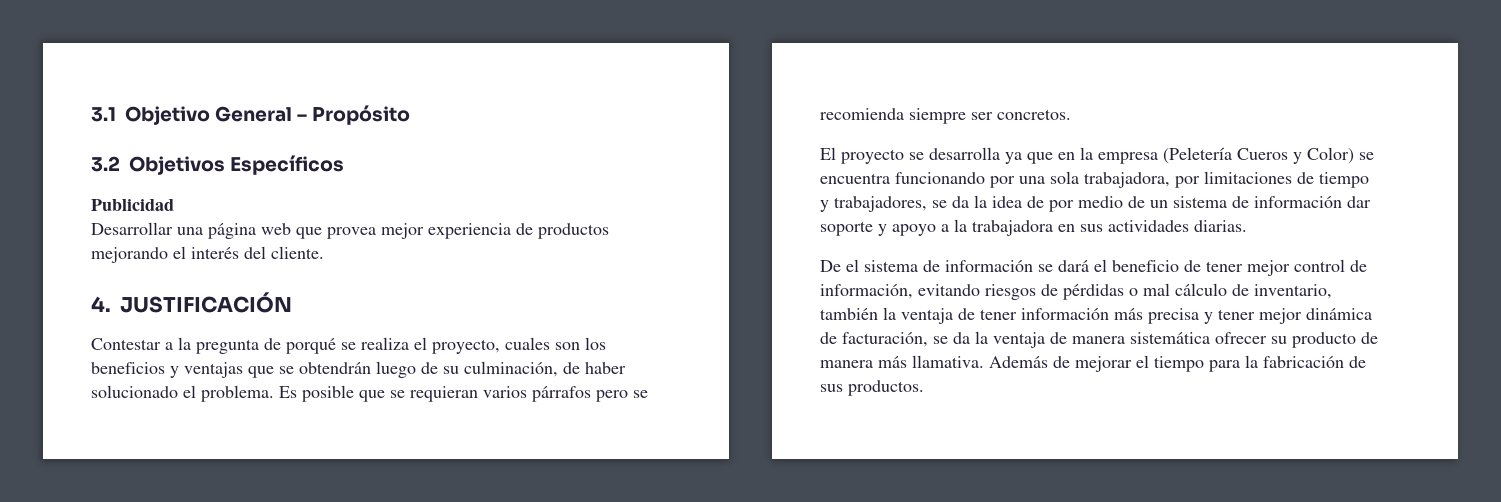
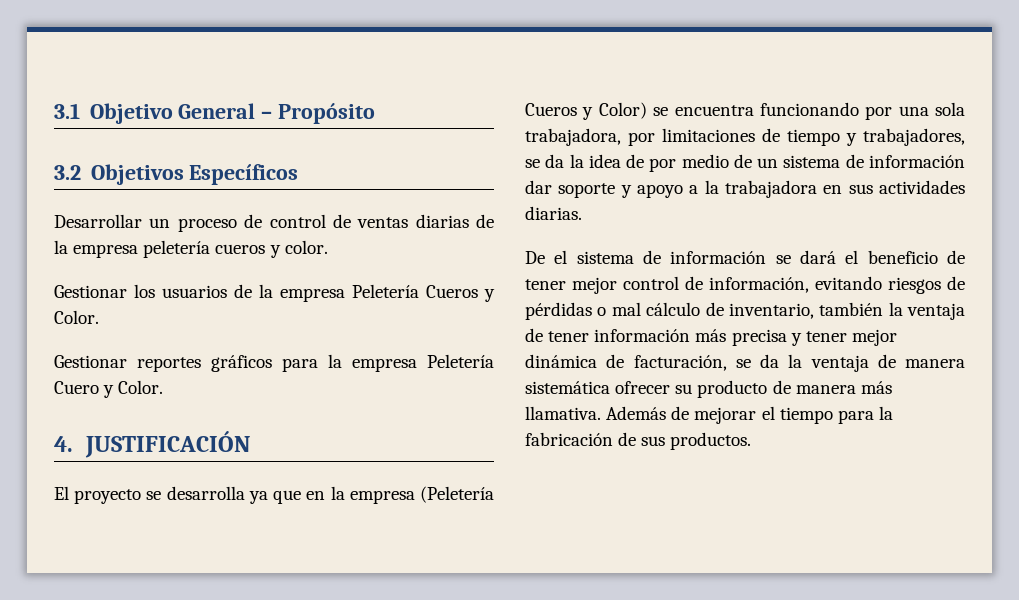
- Publicidad
- Desarrollar una página web que provea mejor experiencia de productos mejorando el interés del cliente.
+ Desarrollar un proceso de control de ventas diarias de la empresa peletería cueros y color.
+ Gestionar los usuarios de la empresa Peletería Cueros y Color.
+ Gestionar reportes gráficos para la empresa Peletería Cuero y Color.
  4. JUSTIFICACIÓN
- Contestar a la pregunta de porqué se realiza el proyecto, cuales son los beneficios y ventajas que se obtendrán luego de su culminación, de haber solucionado el problema. Es posible que se requieran varios párrafos pero se recomienda siempre ser concretos.

